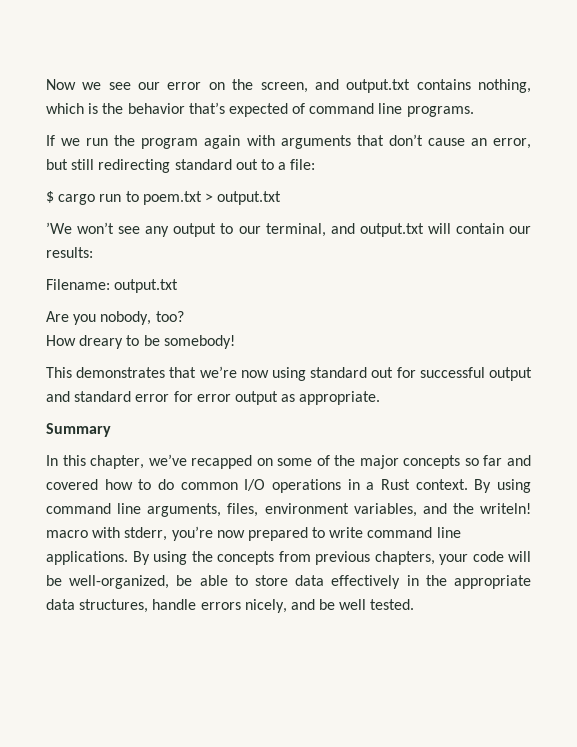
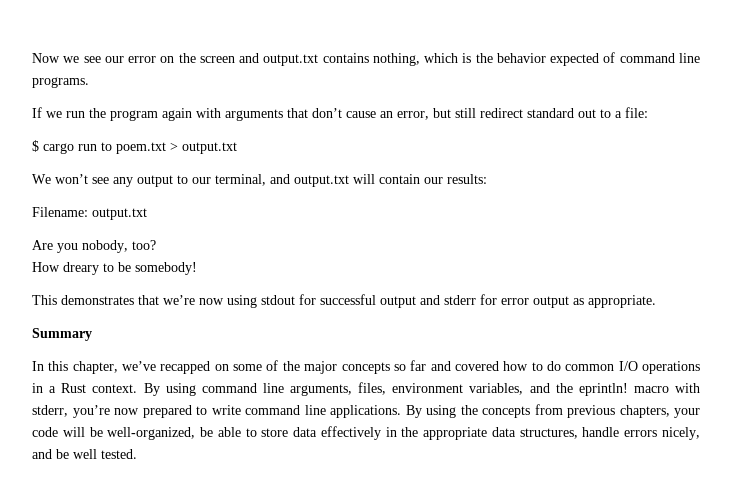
- Now we see our error on the screen, and output.txt contains nothing, which is the behavior that’s expected of command line programs.
+ Now we see our error on the screen and output.txt contains nothing, which is the behavior expected of command line programs.
- If we run the program again with arguments that don’t cause an error, but still redirecting standard out to a file:
+ If we run the program again with arguments that don’t cause an error, but still redirect standard out to a file:
- ’We won’t see any output to our terminal, and output.txt will contain our results:
+ We won’t see any output to our terminal, and output.txt will contain our results:
- This demonstrates that we’re now using standard out for successful output and standard error for error output as appropriate.
+ This demonstrates that we’re now using stdout for successful output and stderr for error output as appropriate.
- By using command line arguments, files, environment variables, and the writeln! macro with stderr, you’re now prepared to write command line applications.
+ By using command line arguments, files, environment variables, and the eprintln! macro with stderr, you’re now prepared to write command line applications.

